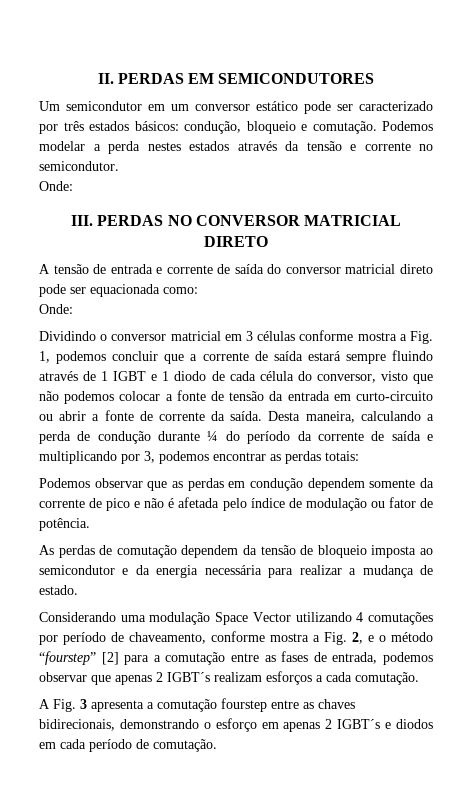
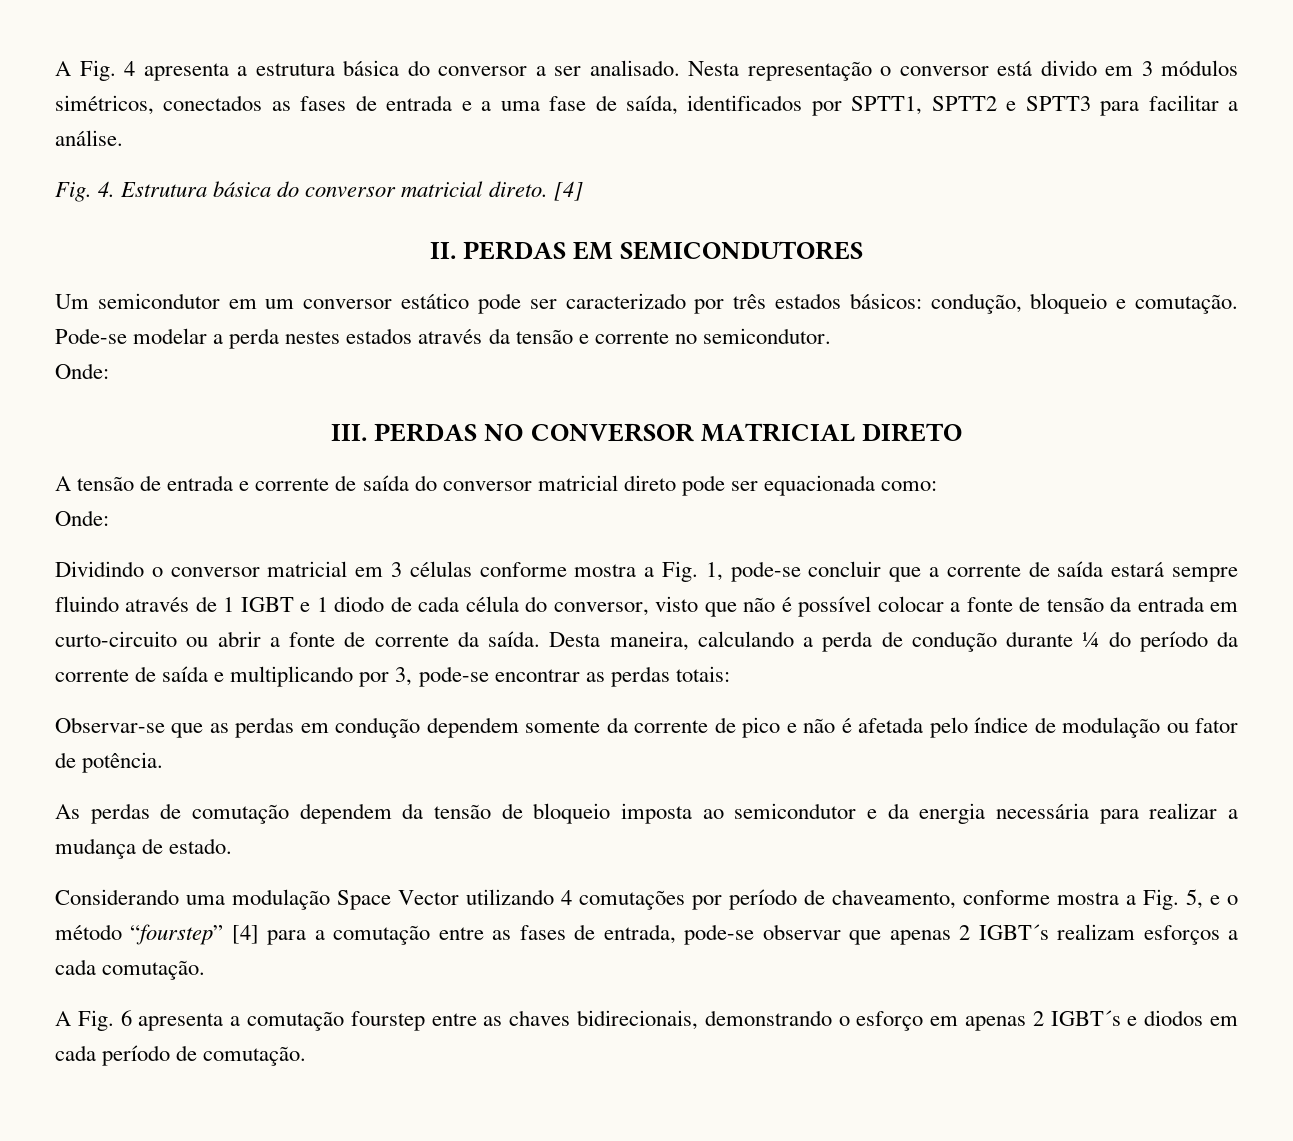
+ A Fig. 4 apresenta a estrutura básica do conversor a ser analisado. Nesta representação o conversor está divido em 3 módulos simétricos, conectados as fases de entrada e a uma fase de saída, identificados por SPTT1, SPTT2 e SPTT3 para facilitar a análise.
+ Fig. 4. Estrutura básica do conversor matricial direto. [4]
- Podemos modelar a perda nestes estados através da tensão e corrente no semicondutor.
+ Pode-se modelar a perda nestes estados através da tensão e corrente no semicondutor.
- Dividindo o conversor matricial em 3 células conforme mostra a Fig. 1, podemos concluir que a corrente de saída estará sempre fluindo através de 1 IGBT e 1 diodo de cada célula do conversor, visto que não podemos colocar a fonte de tensão da entrada em curto-circuito ou abrir a fonte de corrente da saída.
+ Dividindo o conversor matricial em 3 células conforme mostra a Fig. 1, pode-se concluir que a corrente de saída estará sempre fluindo através de 1 IGBT e 1 diodo de cada célula do conversor, visto que não é possível colocar a fonte de tensão da entrada em curto-circuito ou abrir a fonte de corrente da saída.
- Desta maneira, calculando a perda de condução durante ¼ do período da corrente de saída e multiplicando por 3, podemos encontrar as perdas totais:
+ Desta maneira, calculando a perda de condução durante ¼ do período da corrente de saída e multiplicando por 3, pode-se encontrar as perdas totais:
- Podemos observar que as perdas em condução dependem somente da corrente de pico e não é afetada pelo índice de modulação ou fator de potência.
+ Observar-se que as perdas em condução dependem somente da corrente de pico e não é afetada pelo índice de modulação ou fator de potência.
- Considerando uma modulação Space Vector utilizando 4 comutações por período de chaveamento, conforme mostra a Fig. 2, e o método “fourstep” [2] para a comutação entre as fases de entrada, podemos observar que apenas 2 IGBT´s realizam esforços a cada comutação.
+ Considerando uma modulação Space Vector utilizando 4 comutações por período de chaveamento, conforme mostra a Fig. 5, e o método “fourstep” [4] para a comutação entre as fases de entrada, pode-se observar que apenas 2 IGBT´s realizam esforços a cada comutação.
- A Fig. 3 apresenta a comutação fourstep entre as chaves bidirecionais, demonstrando o esforço em apenas 2 IGBT´s e diodos em cada período de comutação.
+ A Fig. 6 apresenta a comutação fourstep entre as chaves bidirecionais, demonstrando o esforço em apenas 2 IGBT´s e diodos em cada período de comutação.

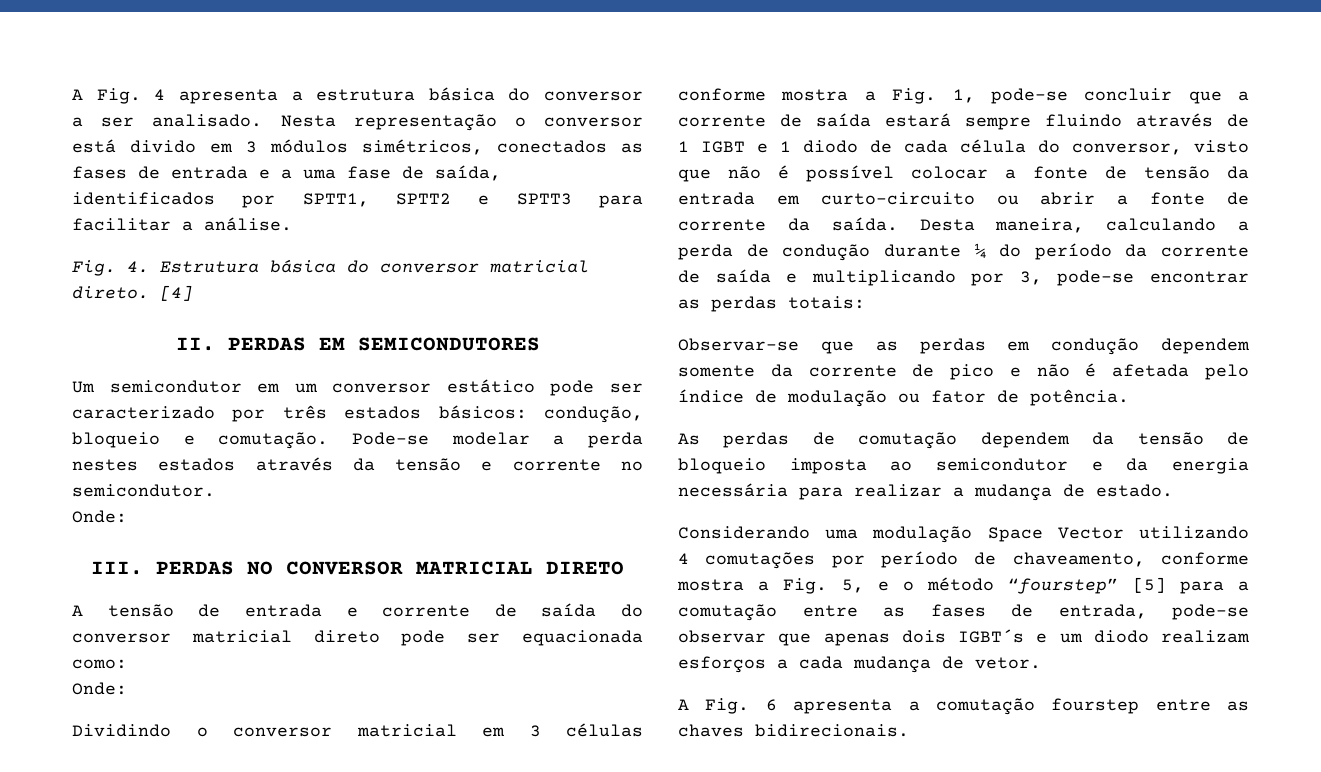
- Considerando uma modulação Space Vector utilizando 4 comutações por período de chaveamento, conforme mostra a Fig. 5, e o método “fourstep” [4] para a comutação entre as fases de entrada, pode-se observar que apenas 2 IGBT´s realizam esforços a cada comutação.
+ Considerando uma modulação Space Vector utilizando 4 comutações por período de chaveamento, conforme mostra a Fig. 5, e o método “fourstep” [5] para a comutação entre as fases de entrada, pode-se observar que apenas dois IGBT´s e um diodo realizam esforços a cada mudança de vetor.
- A Fig. 6 apresenta a comutação fourstep entre as chaves bidirecionais, demonstrando o esforço em apenas 2 IGBT´s e diodos em cada período de comutação.
+ A Fig. 6 apresenta a comutação fourstep entre as chaves bidirecionais.

